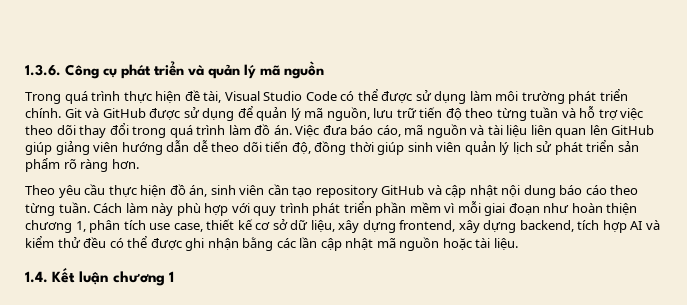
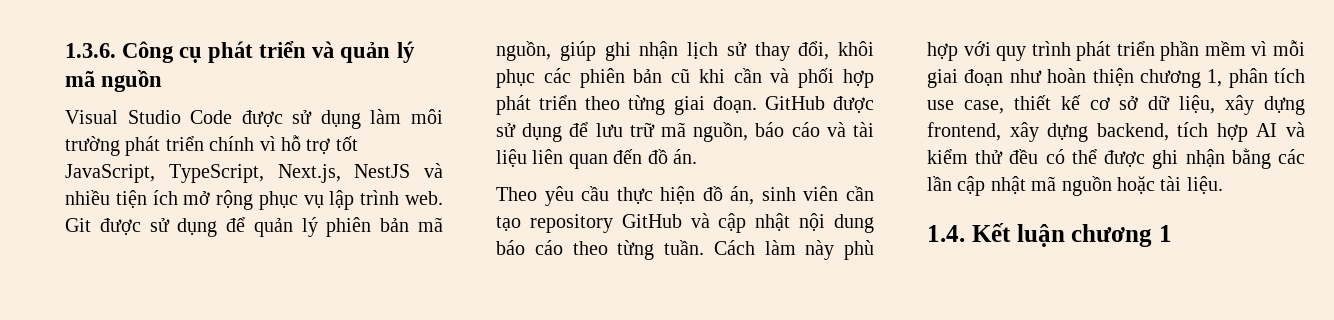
- Trong quá trình thực hiện đề tài, Visual Studio Code có thể được sử dụng làm môi trường phát triển chính. Git và GitHub được sử dụng để quản lý mã nguồn, lưu trữ tiến độ theo từng tuần và hỗ trợ việc theo dõi thay đổi trong quá trình làm đồ án. Việc đưa báo cáo, mã nguồn và tài liệu liên quan lên GitHub giúp giảng viên hướng dẫn dễ theo dõi tiến độ, đồng thời giúp sinh viên quản lý lịch sử phát triển sản phẩm rõ ràng hơn.
+ Visual Studio Code được sử dụng làm môi trường phát triển chính vì hỗ trợ tốt JavaScript, TypeScript, Next.js, NestJS và nhiều tiện ích mở rộng phục vụ lập trình web. Git được sử dụng để quản lý phiên bản mã nguồn, giúp ghi nhận lịch sử thay đổi, khôi phục các phiên bản cũ khi cần và phối hợp phát triển theo từng giai đoạn. GitHub được sử dụng để lưu trữ mã nguồn, báo cáo và tài liệu liên quan đến đồ án.

